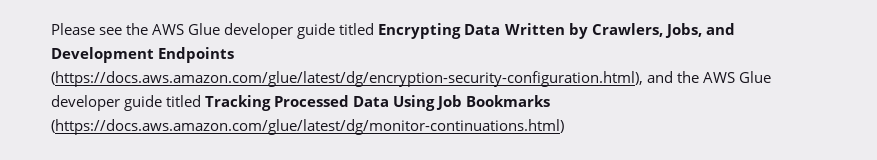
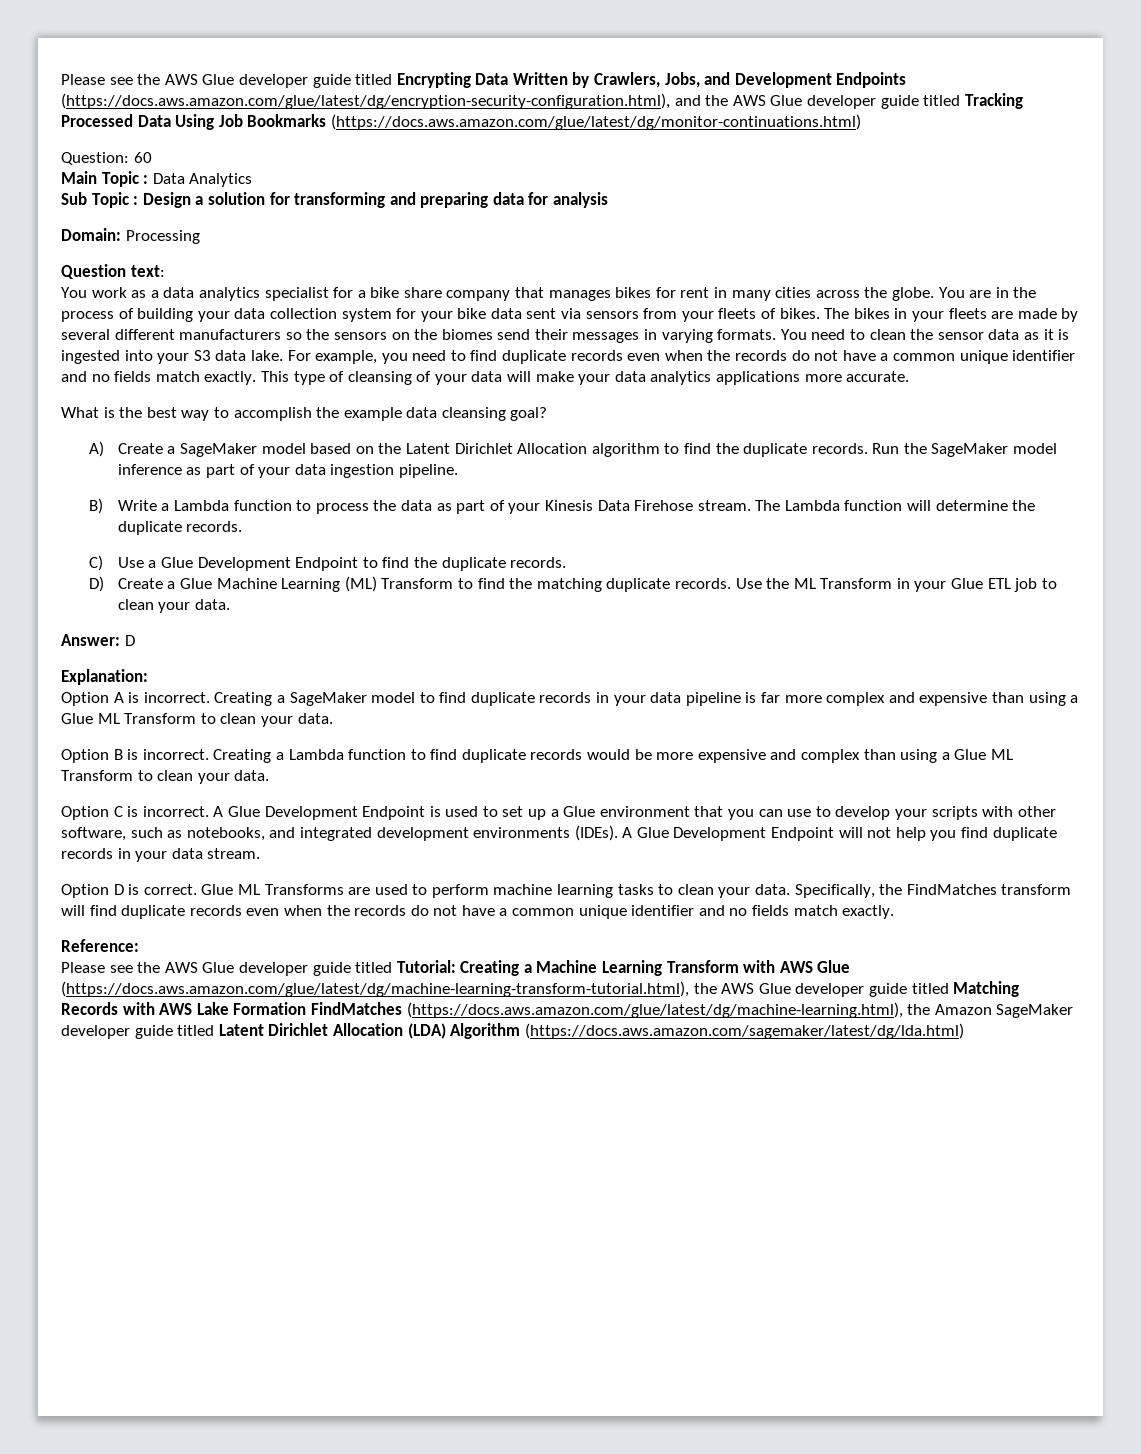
+ Question: 60
+ Main Topic : Data Analytics
+ Sub Topic : Design a solution for transforming and preparing data for analysis
+ Domain: Processing
+ Question text:
+ You work as a data analytics specialist for a bike share company that manages bikes for rent in many cities across the globe. You are in the process of building your data collection system for your bike data sent via sensors from your fleets of bikes. The bikes in your fleets are made by several different manufacturers so the sensors on the biomes send their messages in varying formats. You need to clean the sensor data as it is ingested into your S3 data lake. For example, you need to find duplicate records even when the records do not have a common unique identifier and no fields match exactly. This type of cleansing of your data will make your data analytics applications more accurate.
+ What is the best way to accomplish the example data cleansing goal?
+ A) Create a SageMaker model based on the Latent Dirichlet Allocation algorithm to find the duplicate records. Run the SageMaker model inference as part of your data ingestion pipeline.
+ B) Write a Lambda function to process the data as part of your Kinesis Data Firehose stream. The Lambda function will determine the duplicate records.
+ C) Use a Glue Development Endpoint to find the duplicate records.
+ D) Create a Glue Machine Learning (ML) Transform to find the matching duplicate records. Use the ML Transform in your Glue ETL job to clean your data.
+ Answer: D
+ Explanation:
+ Option A is incorrect. Creating a SageMaker model to find duplicate records in your data pipeline is far more complex and expensive than using a Glue ML Transform to clean your data.
+ Option B is incorrect. Creating a Lambda function to find duplicate records would be more expensive and complex than using a Glue ML Transform to clean your data.
+ Option C is incorrect. A Glue Development Endpoint is used to set up a Glue environment that you can use to develop your scripts with other software, such as notebooks, and integrated development environments (IDEs). A Glue Development Endpoint will not help you find duplicate records in your data stream.
+ Option D is correct. Glue ML Transforms are used to perform machine learning tasks to clean your data. Specifically, the FindMatches transform will find duplicate records even when the records do not have a common unique identifier and no fields match exactly.
+ Reference:
+ Please see the AWS Glue developer guide titled Tutorial: Creating a Machine Learning Transform with AWS Glue (https://docs.aws.amazon.com/glue/latest/dg/machine-learning-transform-tutorial.html), the AWS Glue developer guide titled Matching Records with AWS Lake Formation FindMatches (https://docs.aws.amazon.com/glue/latest/dg/machine-learning.html), the Amazon SageMaker developer guide titled Latent Dirichlet Allocation (LDA) Algorithm (https://docs.aws.amazon.com/sagemaker/latest/dg/lda.html)

